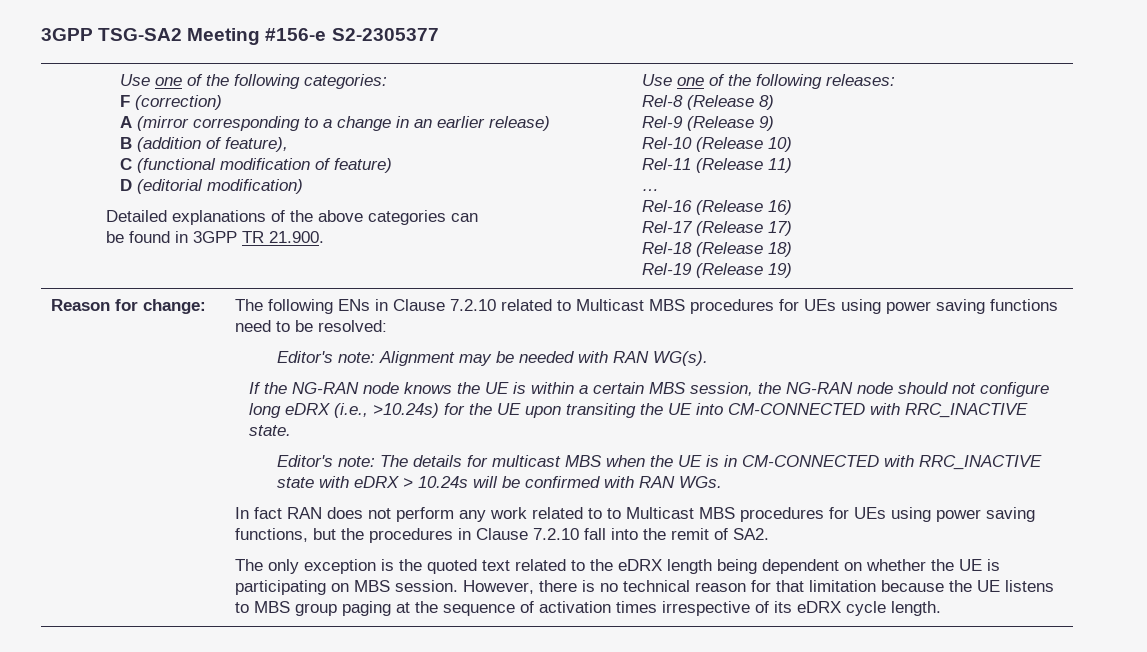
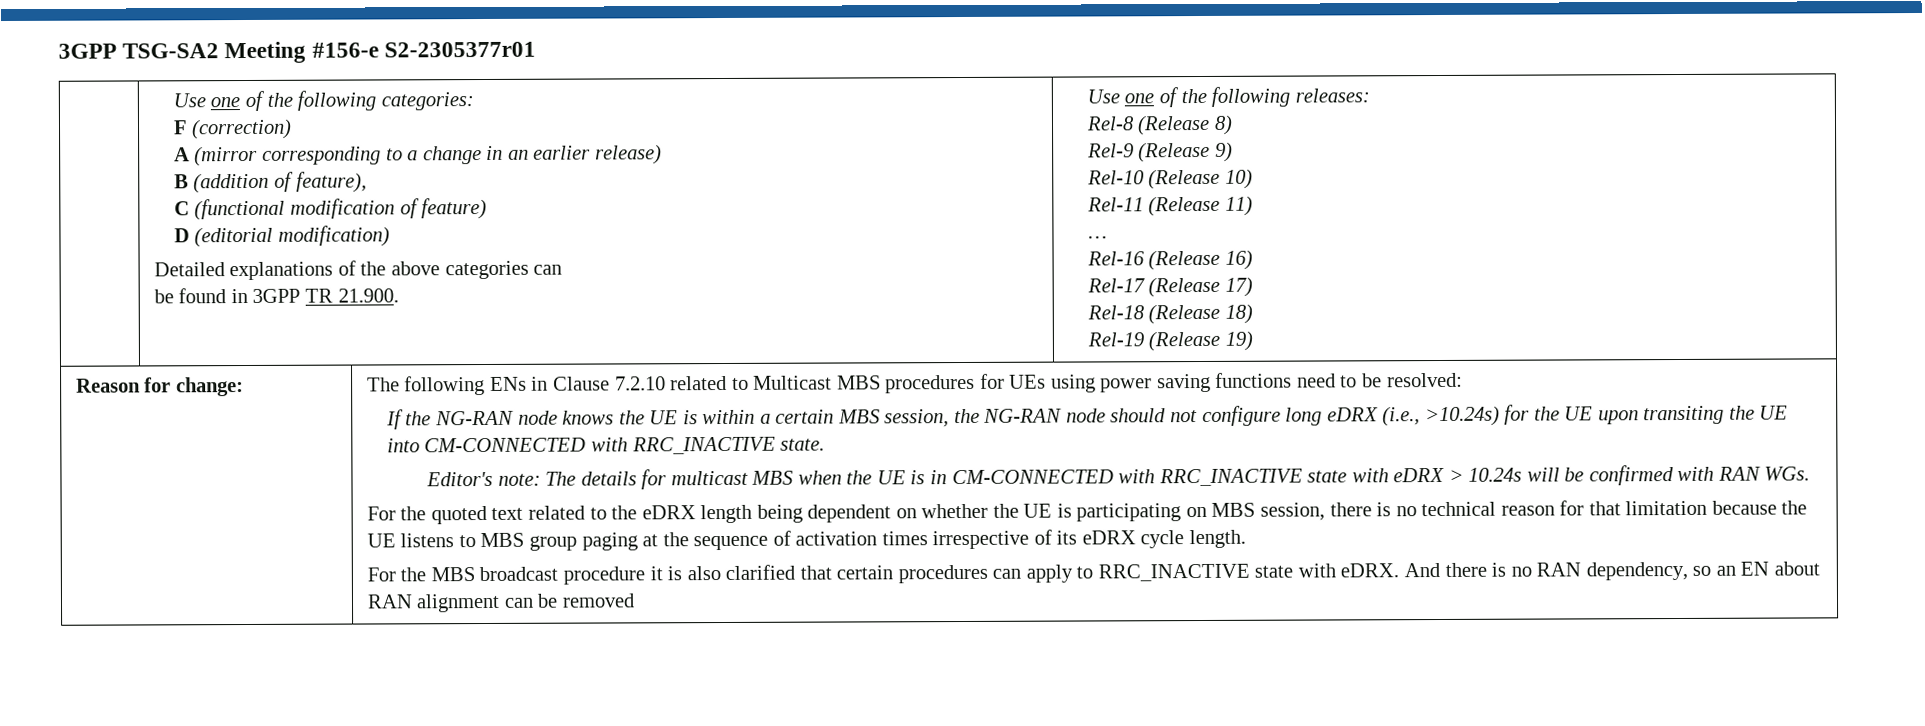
- 3GPP TSG-SA2 Meeting #156-e S2-2305377
+ 3GPP TSG-SA2 Meeting #156-e S2-2305377r01
- Editor's note: Alignment may be needed with RAN WG(s).
- In fact RAN does not perform any work related to to Multicast MBS procedures for UEs using power saving functions, but the procedures in Clause 7.2.10 fall into the remit of SA2.
- The only exception is the quoted text related to the eDRX length being dependent on whether the UE is participating on MBS session. However, there is no technical reason for that limitation because the UE listens to MBS group paging at the sequence of activation times irrespective of its eDRX cycle length.
+ For the quoted text related to the eDRX length being dependent on whether the UE is participating on MBS session, there is no technical reason for that limitation because the UE listens to MBS group paging at the sequence of activation times irrespective of its eDRX cycle length.
+ For the MBS broadcast procedure it is also clarified that certain procedures can apply to RRC_INACTIVE state with eDRX. And there is no RAN dependency, so an EN about RAN alignment can be removed

